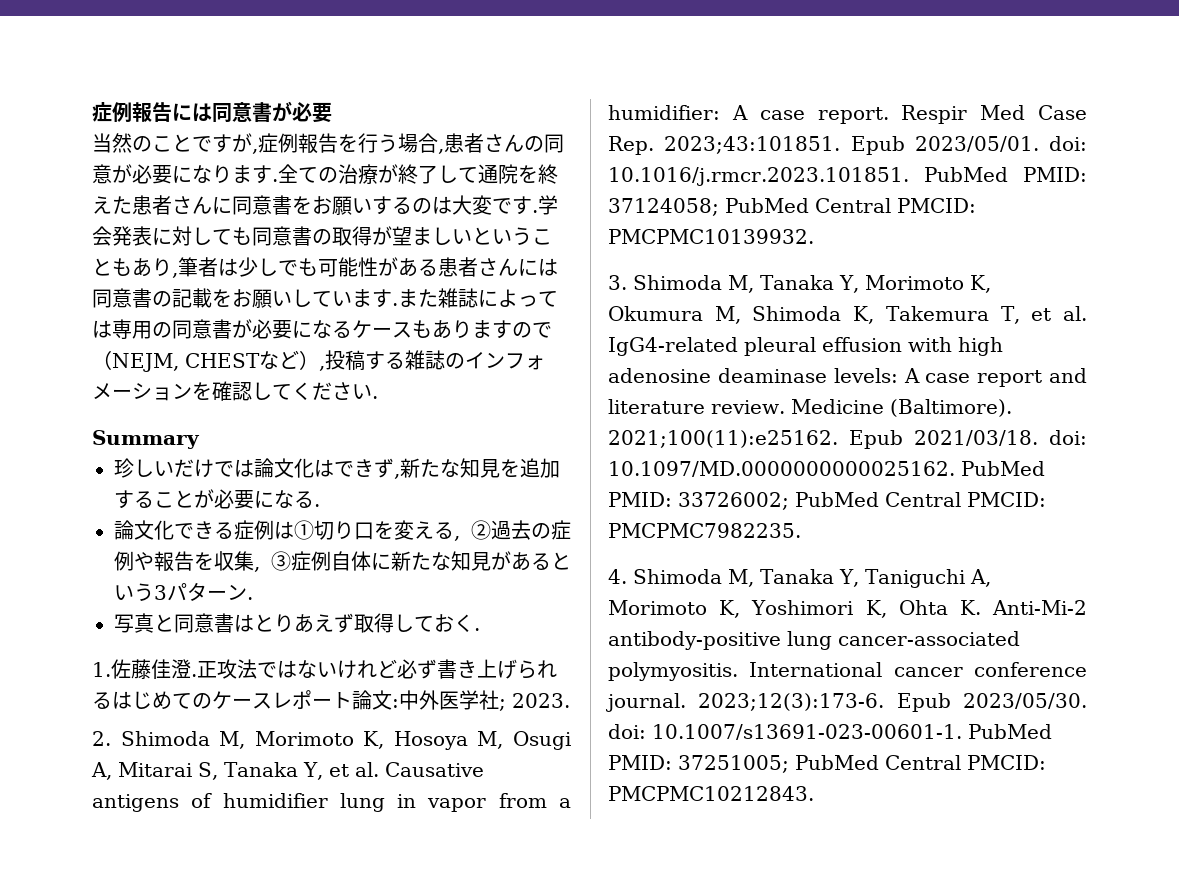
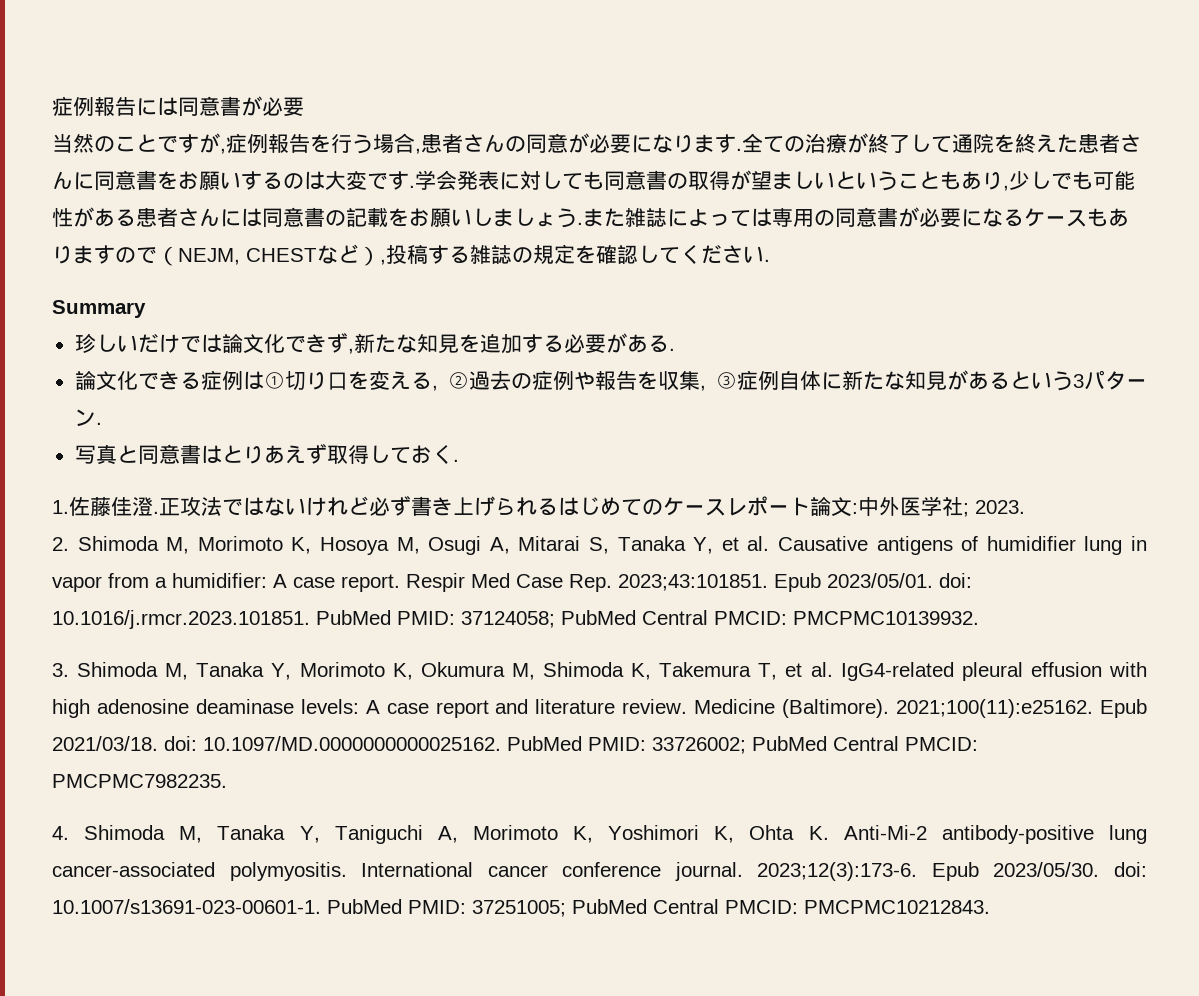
- 学会発表に対しても同意書の取得が望ましいということもあり,筆者は少しでも可能性がある患者さんには同意書の記載をお願いしています.
+ 学会発表に対しても同意書の取得が望ましいということもあり,少しでも可能性がある患者さんには同意書の記載をお願いしましょう.
- また雑誌によっては専用の同意書が必要になるケースもありますので（NEJM, CHESTなど）,投稿する雑誌のインフォメーションを確認してください.
+ また雑誌によっては専用の同意書が必要になるケースもありますので（NEJM, CHESTなど）,投稿する雑誌の規定を確認してください.
- 珍しいだけでは論文化はできず,新たな知見を追加することが必要になる.
+ 珍しいだけでは論文化できず,新たな知見を追加する必要がある.

